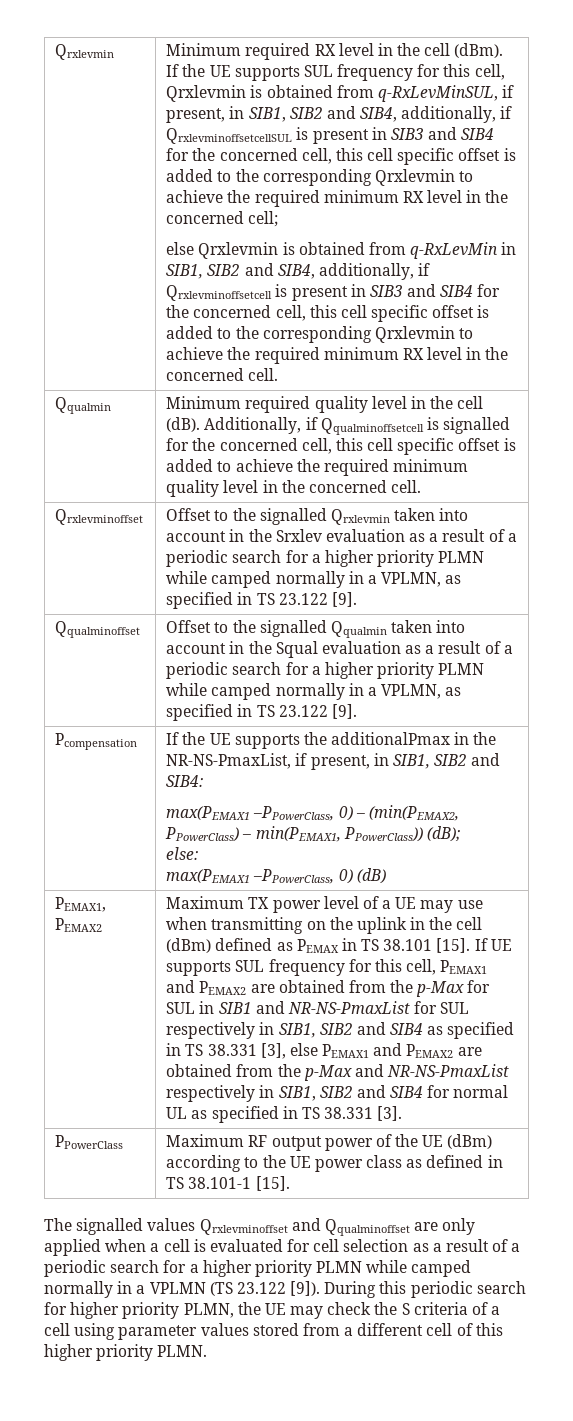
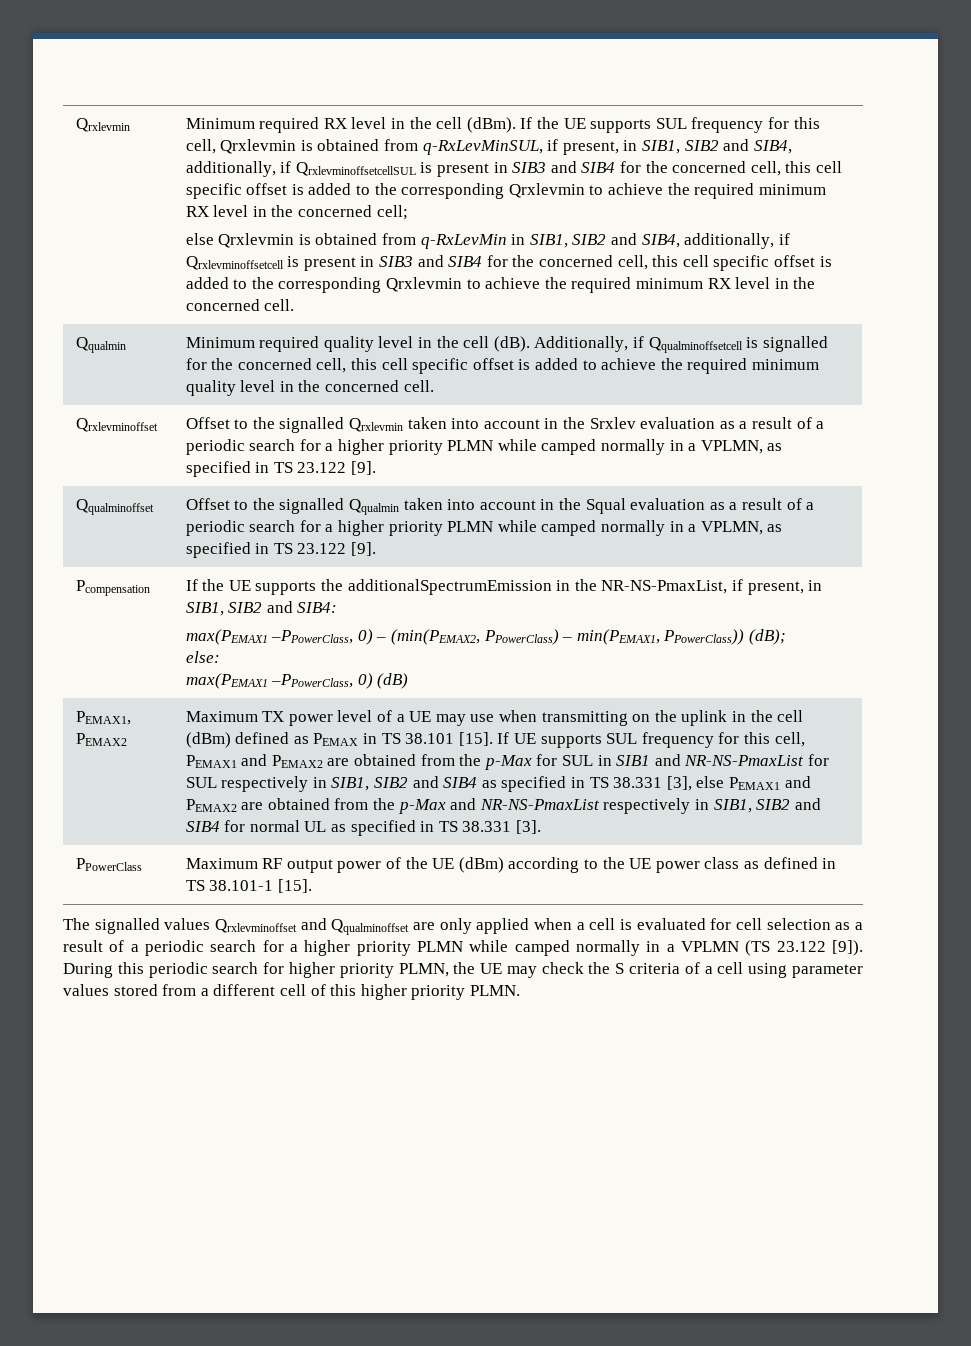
- Pcompensation | If the UE supports the additionalPmax in the NR-NS-PmaxList, if present, in SIB1, SIB2 and SIB4:
+ Pcompensation | If the UE supports the additionalSpectrumEmission in the NR-NS-PmaxList, if present, in SIB1, SIB2 and SIB4:

